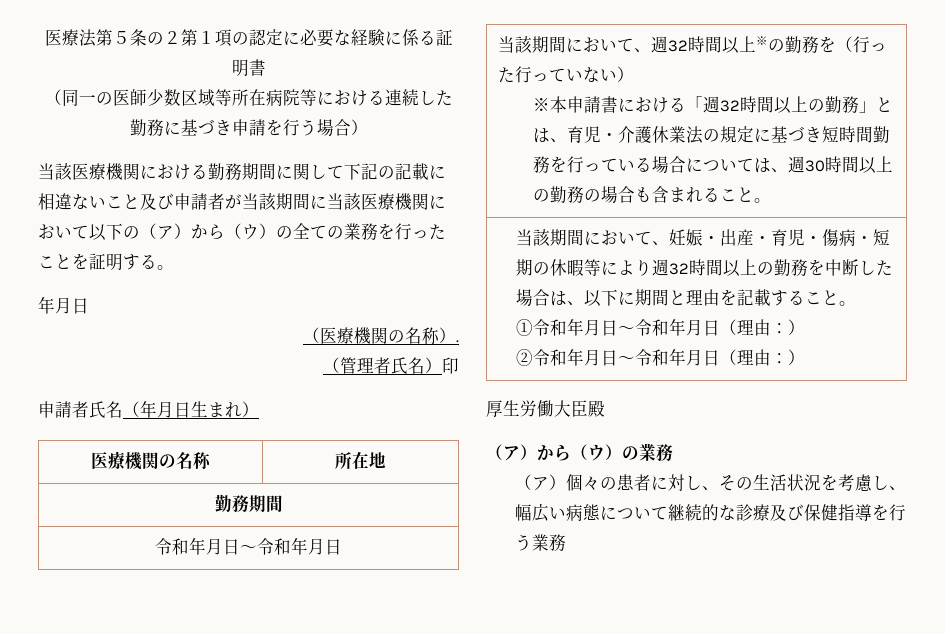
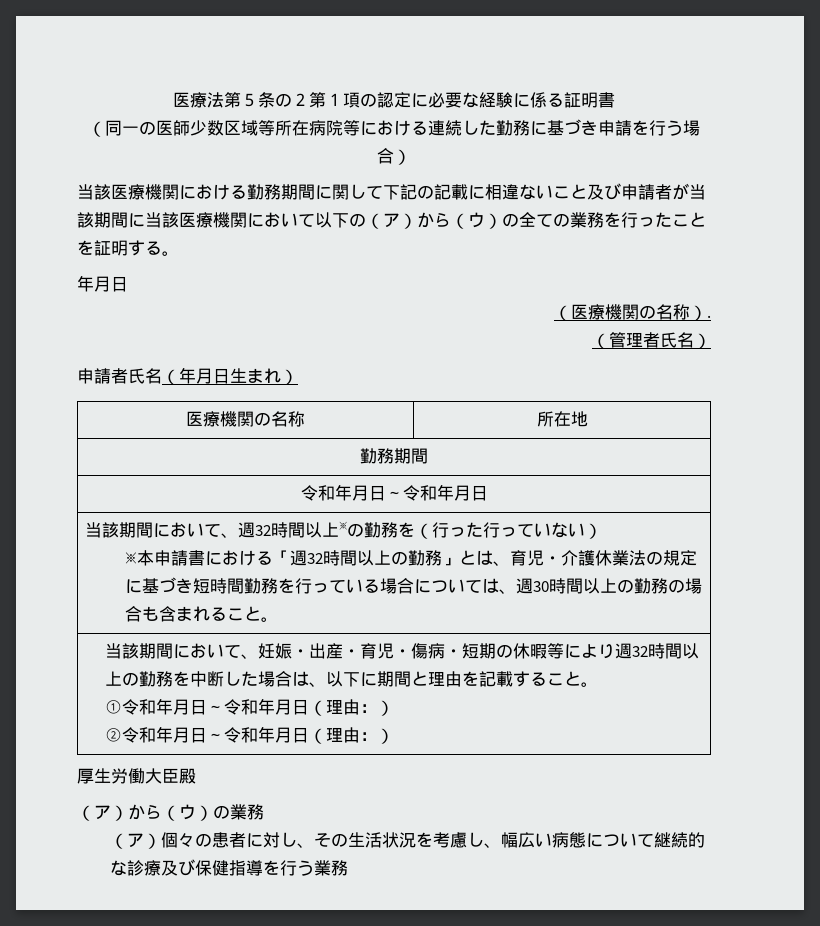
- （管理者氏名）印
+ （管理者氏名）

